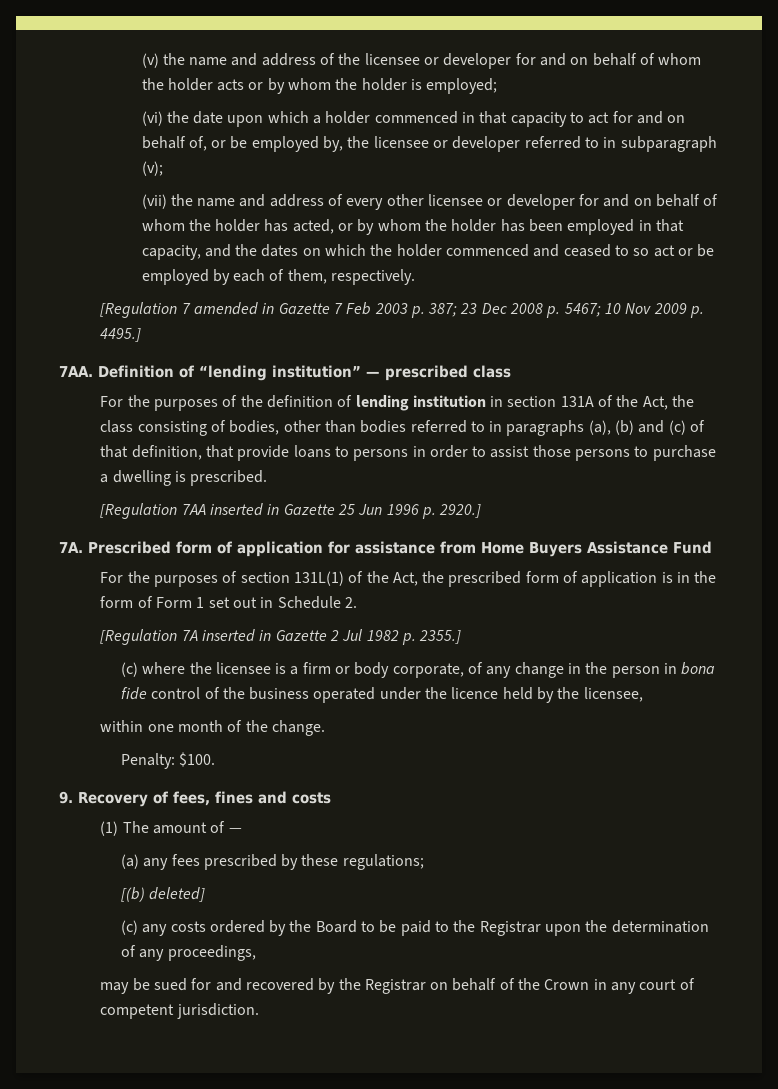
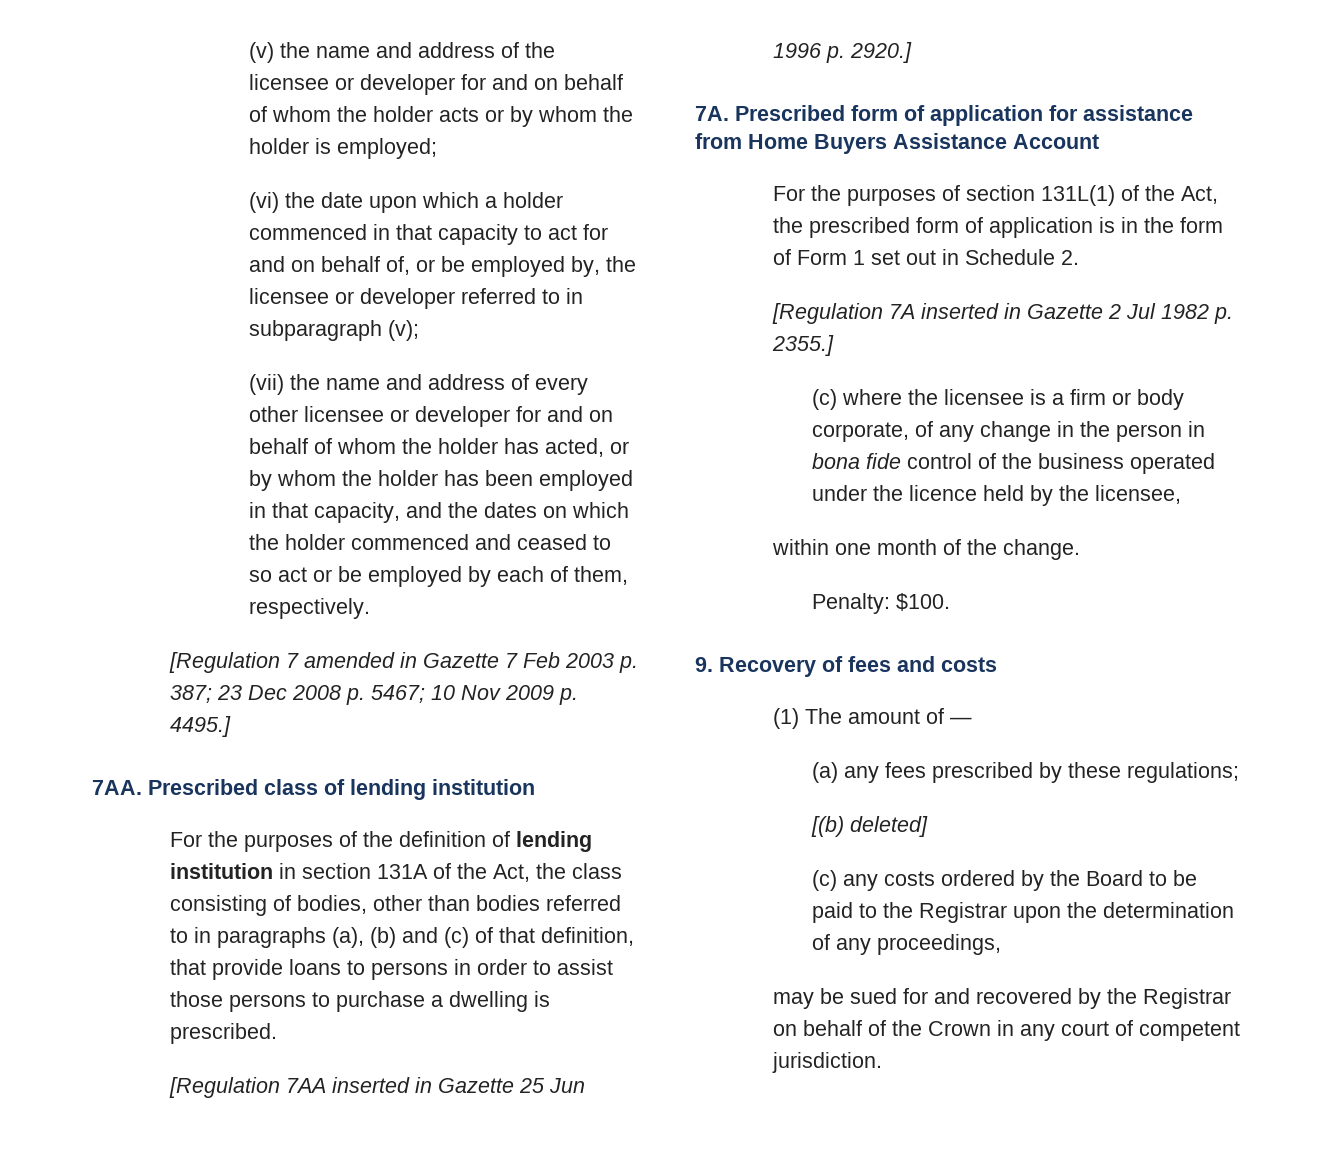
- Definition of “lending institution” — prescribed class
+ Prescribed class of lending institution
- Prescribed form of application for assistance from Home Buyers Assistance Fund
+ Prescribed form of application for assistance from Home Buyers Assistance Account
- 9. Recovery of fees, fines and costs
+ 9. Recovery of fees and costs

